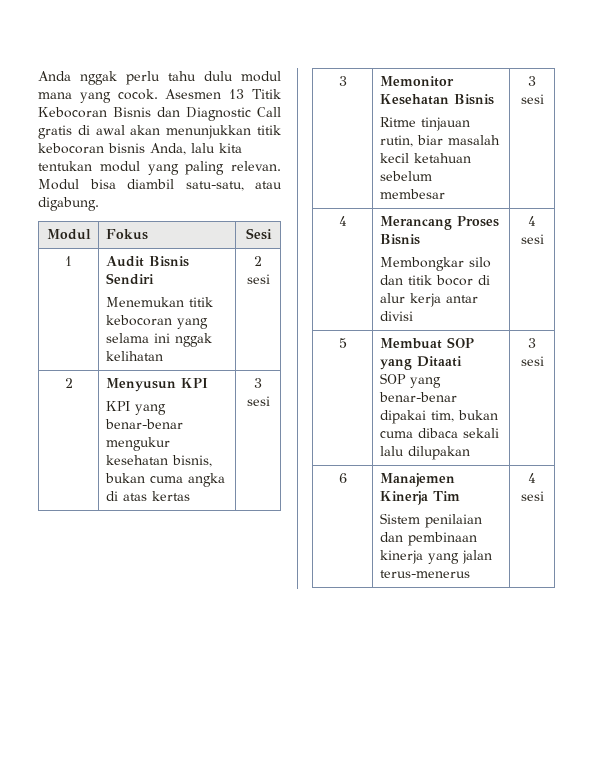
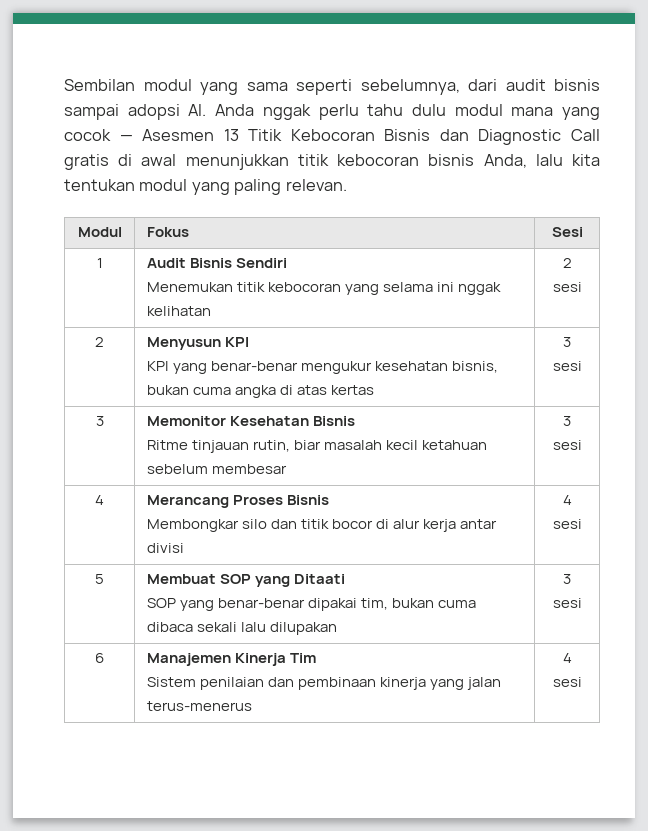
- Anda nggak perlu tahu dulu modul mana yang cocok. Asesmen 13 Titik Kebocoran Bisnis dan Diagnostic Call gratis di awal akan menunjukkan titik kebocoran bisnis Anda, lalu kita tentukan modul yang paling relevan. Modul bisa diambil satu-satu, atau digabung.
+ Sembilan modul yang sama seperti sebelumnya, dari audit bisnis sampai adopsi AI. Anda nggak perlu tahu dulu modul mana yang cocok — Asesmen 13 Titik Kebocoran Bisnis dan Diagnostic Call gratis di awal menunjukkan titik kebocoran bisnis Anda, lalu kita tentukan modul yang paling relevan.

